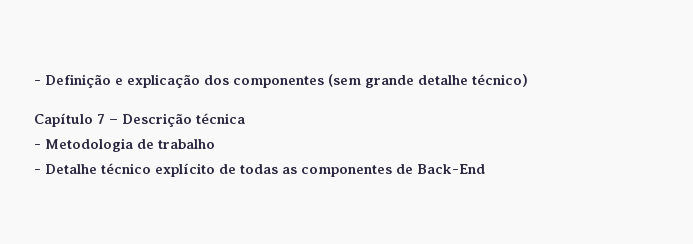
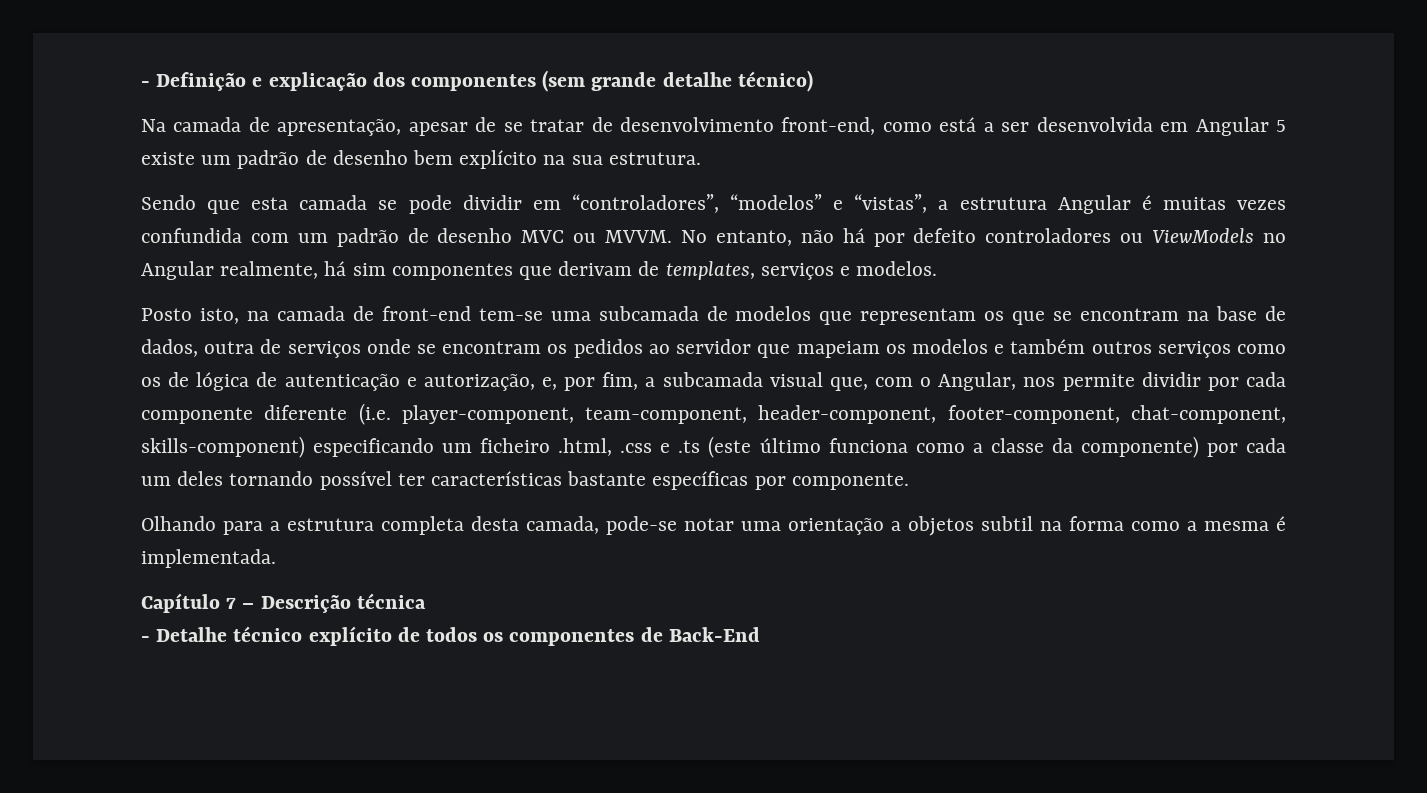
+ Na camada de apresentação, apesar de se tratar de desenvolvimento front-end, como está a ser desenvolvida em Angular 5 existe um padrão de desenho bem explícito na sua estrutura.
+ Sendo que esta camada se pode dividir em “controladores”, “modelos” e “vistas”, a estrutura Angular é muitas vezes confundida com um padrão de desenho MVC ou MVVM. No entanto, não há por defeito controladores ou ViewModels no Angular realmente, há sim componentes que derivam de templates, serviços e modelos.
+ Posto isto, na camada de front-end tem-se uma subcamada de modelos que representam os que se encontram na base de dados, outra de serviços onde se encontram os pedidos ao servidor que mapeiam os modelos e também outros serviços como os de lógica de autenticação e autorização, e, por fim, a subcamada visual que, com o Angular, nos permite dividir por cada componente diferente (i.e. player-component, team-component, header-component, footer-component, chat-component, skills-component) especificando um ficheiro .html, .css e .ts (este último funciona como a classe da componente) por cada um deles tornando possível ter características bastante específicas por componente.
+ Olhando para a estrutura completa desta camada, pode-se notar uma orientação a objetos subtil na forma como a mesma é implementada.
- - Metodologia de trabalho
- - Detalhe técnico explícito de todas as componentes de Back-End
+ - Detalhe técnico explícito de todos os componentes de Back-End

